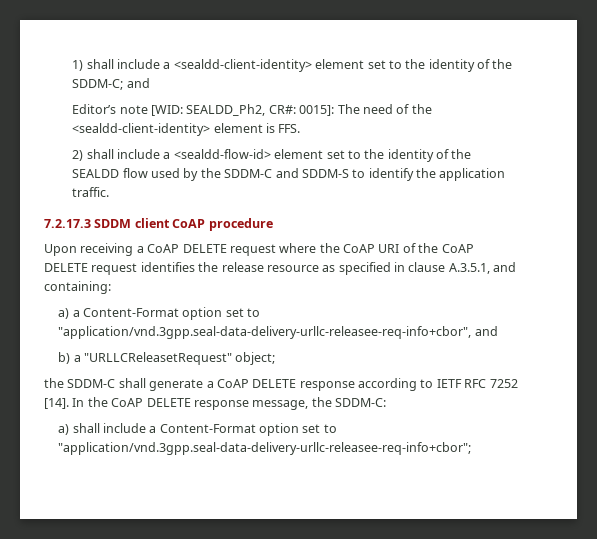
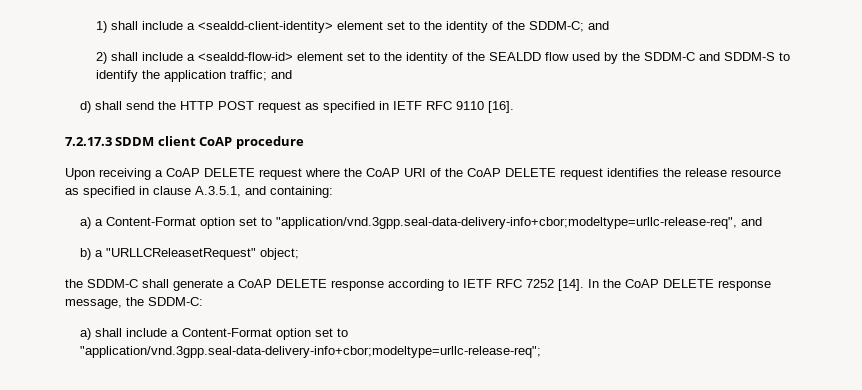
- Editor’s note [WID: SEALDD_Ph2, CR#: 0015]: The need of the <sealdd-client-identity> element is FFS.
- 2) shall include a <sealdd-flow-id> element set to the identity of the SEALDD flow used by the SDDM-C and SDDM-S to identify the application traffic.
+ 2) shall include a <sealdd-flow-id> element set to the identity of the SEALDD flow used by the SDDM-C and SDDM-S to identify the application traffic; and
+ d) shall send the HTTP POST request as specified in IETF RFC 9110 [16].
- a) a Content-Format option set to "application/vnd.3gpp.seal-data-delivery-urllc-releasee-req-info+cbor", and
+ a) a Content-Format option set to "application/vnd.3gpp.seal-data-delivery-info+cbor;modeltype=urllc-release-req", and
- a) shall include a Content-Format option set to "application/vnd.3gpp.seal-data-delivery-urllc-releasee-req-info+cbor";
+ a) shall include a Content-Format option set to "application/vnd.3gpp.seal-data-delivery-info+cbor;modeltype=urllc-release-req";

